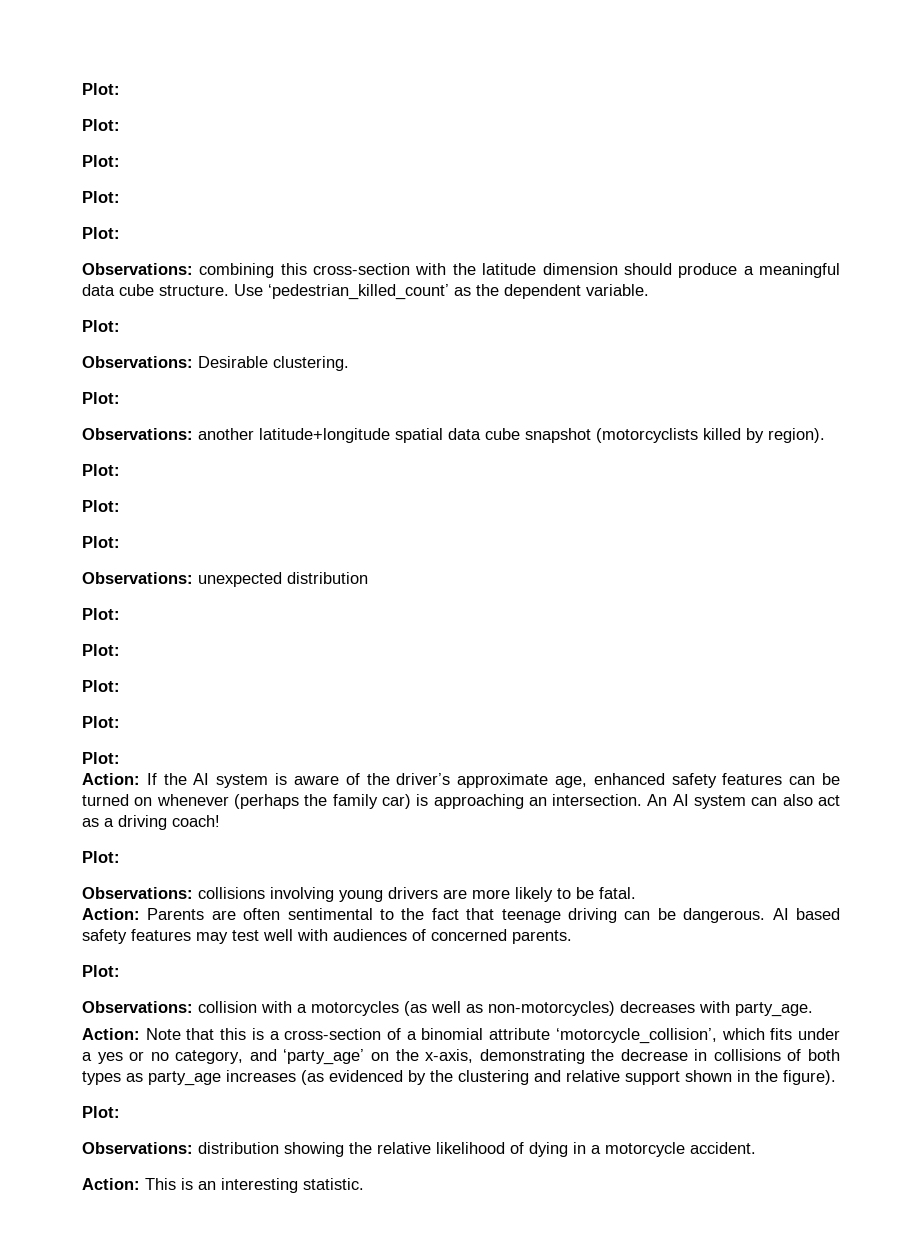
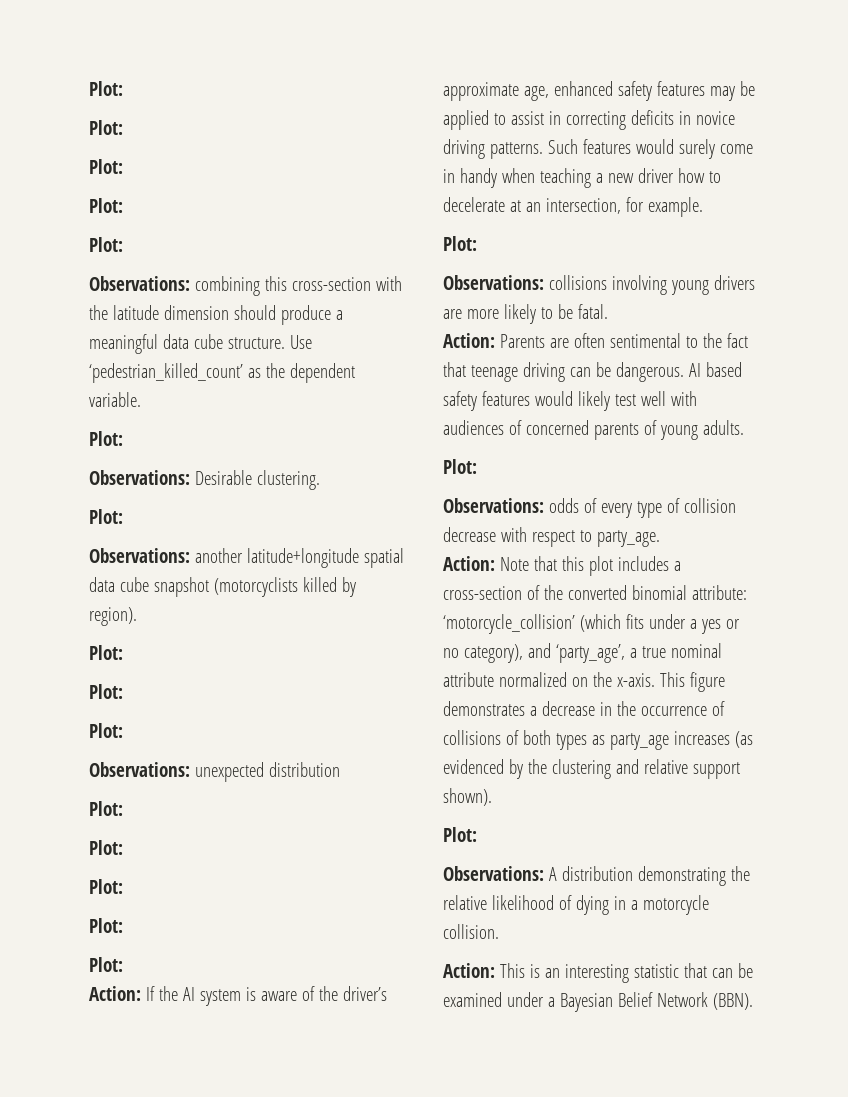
- Action: If the AI system is aware of the driver’s approximate age, enhanced safety features can be turned on whenever (perhaps the family car) is approaching an intersection. An AI system can also act as a driving coach!
+ Action: If the AI system is aware of the driver’s approximate age, enhanced safety features may be applied to assist in correcting deficits in novice driving patterns. Such features would surely come in handy when teaching a new driver how to decelerate at an intersection, for example.
- AI based safety features may test well with audiences of concerned parents.
+ AI based safety features would likely test well with audiences of concerned parents of young adults.
  Plot:
- Observations: collision with a motorcycles (as well as non-motorcycles) decreases with party_age.
+ Observations: odds of every type of collision decrease with respect to party_age.
- Action: Note that this is a cross-section of a binomial attribute ‘motorcycle_collision’, which fits under a yes or no category, and ‘party_age’ on the x-axis, demonstrating the decrease in collisions of both types as party_age increases (as evidenced by the clustering and relative support shown in the figure).
+ Action: Note that this plot includes a cross-section of the converted binomial attribute: ‘motorcycle_collision’ (which fits under a yes or no category), and ‘party_age’, a true nominal attribute normalized on the x-axis. This figure demonstrates a decrease in the occurrence of collisions of both types as party_age increases (as evidenced by the clustering and relative support shown).
  Plot:
- Observations: distribution showing the relative likelihood of dying in a motorcycle accident.
+ Observations: A distribution demonstrating the relative likelihood of dying in a motorcycle collision.
- Action: This is an interesting statistic.
+ Action: This is an interesting statistic that can be examined under a Bayesian Belief Network (BBN).

